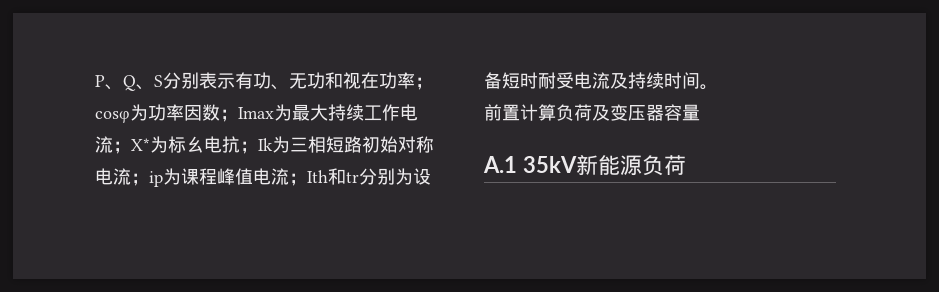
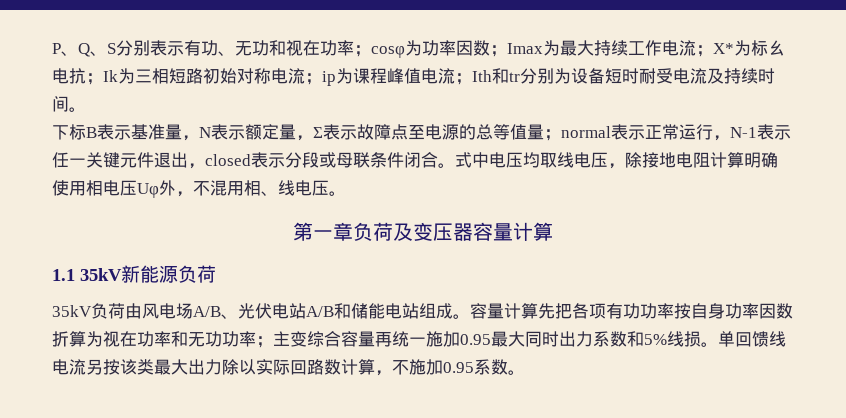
- 前置计算负荷及变压器容量
- A.1 35kV新能源负荷
+ 下标B表示基准量，N表示额定量，Σ表示故障点至电源的总等值量；normal表示正常运行，N-1表示任一关键元件退出，closed表示分段或母联条件闭合。式中电压均取线电压，除接地电阻计算明确使用相电压Uφ外，不混用相、线电压。
+ 第一章负荷及变压器容量计算
+ 1.1 35kV新能源负荷
+ 35kV负荷由风电场A/B、光伏电站A/B和储能电站组成。容量计算先把各项有功功率按自身功率因数折算为视在功率和无功功率；主变综合容量再统一施加0.95最大同时出力系数和5%线损。单回馈线电流另按该类最大出力除以实际回路数计算，不施加0.95系数。

